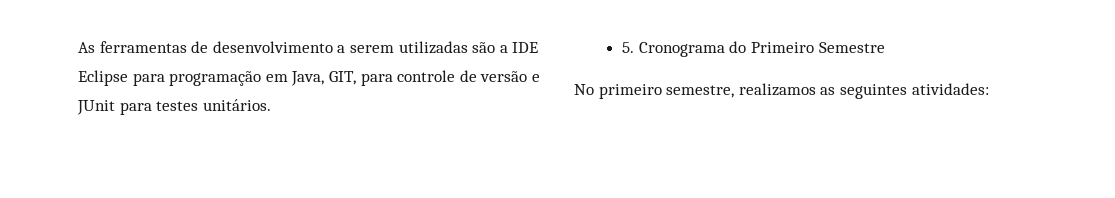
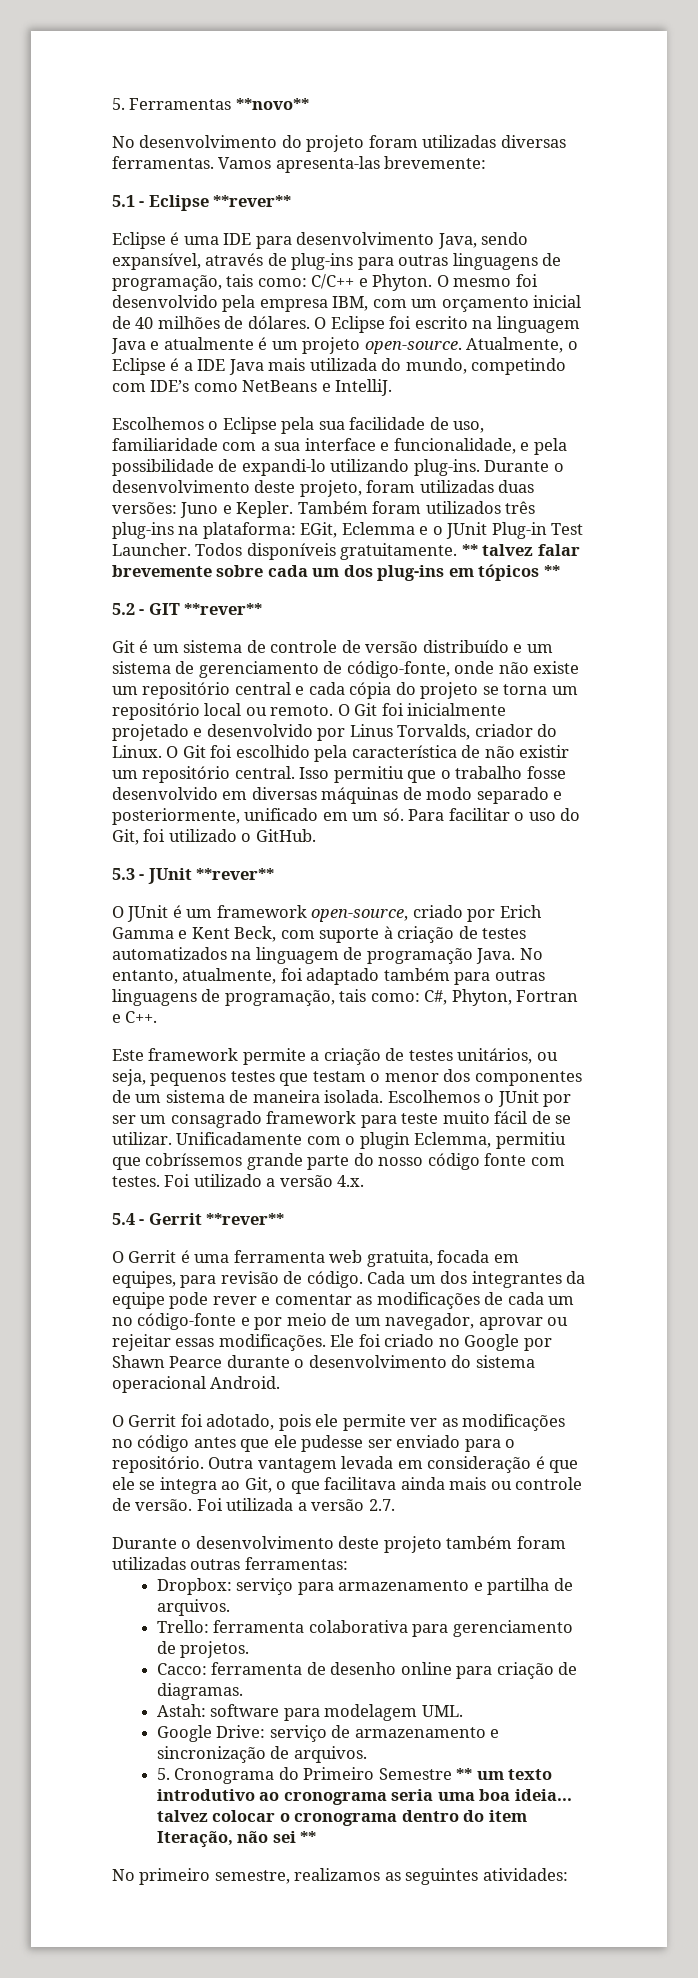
- As ferramentas de desenvolvimento a serem utilizadas são a IDE Eclipse para programação em Java, GIT, para controle de versão e JUnit para testes unitários.
+ 5. Ferramentas **novo**
+ No desenvolvimento do projeto foram utilizadas diversas ferramentas. Vamos apresenta-las brevemente:
+ 5.1 - Eclipse **rever**
+ Eclipse é uma IDE para desenvolvimento Java, sendo expansível, através de plug-ins para outras linguagens de programação, tais como: C/C++ e Phyton. O mesmo foi desenvolvido pela empresa IBM, com um orçamento inicial de 40 milhões de dólares. O Eclipse foi escrito na linguagem Java e atualmente é um projeto open-source. Atualmente, o Eclipse é a IDE Java mais utilizada do mundo, competindo com IDE’s como NetBeans e IntelliJ.
+ Escolhemos o Eclipse pela sua facilidade de uso, familiaridade com a sua interface e funcionalidade, e pela possibilidade de expandi-lo utilizando plug-ins. Durante o desenvolvimento deste projeto, foram utilizadas duas versões: Juno e Kepler. Também foram utilizados três plug-ins na plataforma: EGit, Eclemma e o JUnit Plug-in Test Launcher. Todos disponíveis gratuitamente. ** talvez falar brevemente sobre cada um dos plug-ins em tópicos **
+ 5.2 - GIT **rever**
+ Git é um sistema de controle de versão distribuído e um sistema de gerenciamento de código-fonte, onde não existe um repositório central e cada cópia do projeto se torna um repositório local ou remoto. O Git foi inicialmente projetado e desenvolvido por Linus Torvalds, criador do Linux. O Git foi escolhido pela característica de não existir um repositório central. Isso permitiu que o trabalho fosse desenvolvido em diversas máquinas de modo separado e posteriormente, unificado em um só. Para facilitar o uso do Git, foi utilizado o GitHub.
+ 5.3 - JUnit **rever**
+ O JUnit é um framework open-source, criado por Erich Gamma e Kent Beck, com suporte à criação de testes automatizados na linguagem de programação Java. No entanto, atualmente, foi adaptado também para outras linguagens de programação, tais como: C#, Phyton, Fortran e C++.
+ Este framework permite a criação de testes unitários, ou seja, pequenos testes que testam o menor dos componentes de um sistema de maneira isolada. Escolhemos o JUnit por ser um consagrado framework para teste muito fácil de se utilizar. Unificadamente com o plugin Eclemma, permitiu que cobríssemos grande parte do nosso código fonte com testes. Foi utilizado a versão 4.x.
+ 5.4 - Gerrit **rever**
+ O Gerrit é uma ferramenta web gratuita, focada em equipes, para revisão de código. Cada um dos integrantes da equipe pode rever e comentar as modificações de cada um no código-fonte e por meio de um navegador, aprovar ou rejeitar essas modificações. Ele foi criado no Google por Shawn Pearce durante o desenvolvimento do sistema operacional Android.
+ O Gerrit foi adotado, pois ele permite ver as modificações no código antes que ele pudesse ser enviado para o repositório. Outra vantagem levada em consideração é que ele se integra ao Git, o que facilitava ainda mais ou controle de versão. Foi utilizada a versão 2.7.
+ Durante o desenvolvimento deste projeto também foram utilizadas outras ferramentas:
+ Dropbox: serviço para armazenamento e partilha de arquivos.
+ Trello: ferramenta colaborativa para gerenciamento de projetos.
+ Cacco: ferramenta de desenho online para criação de diagramas.
+ Astah: software para modelagem UML.
+ Google Drive: serviço de armazenamento e sincronização de arquivos.
- 5. Cronograma do Primeiro Semestre
+ 5. Cronograma do Primeiro Semestre ** um texto introdutivo ao cronograma seria uma boa ideia... talvez colocar o cronograma dentro do item Iteração, não sei **

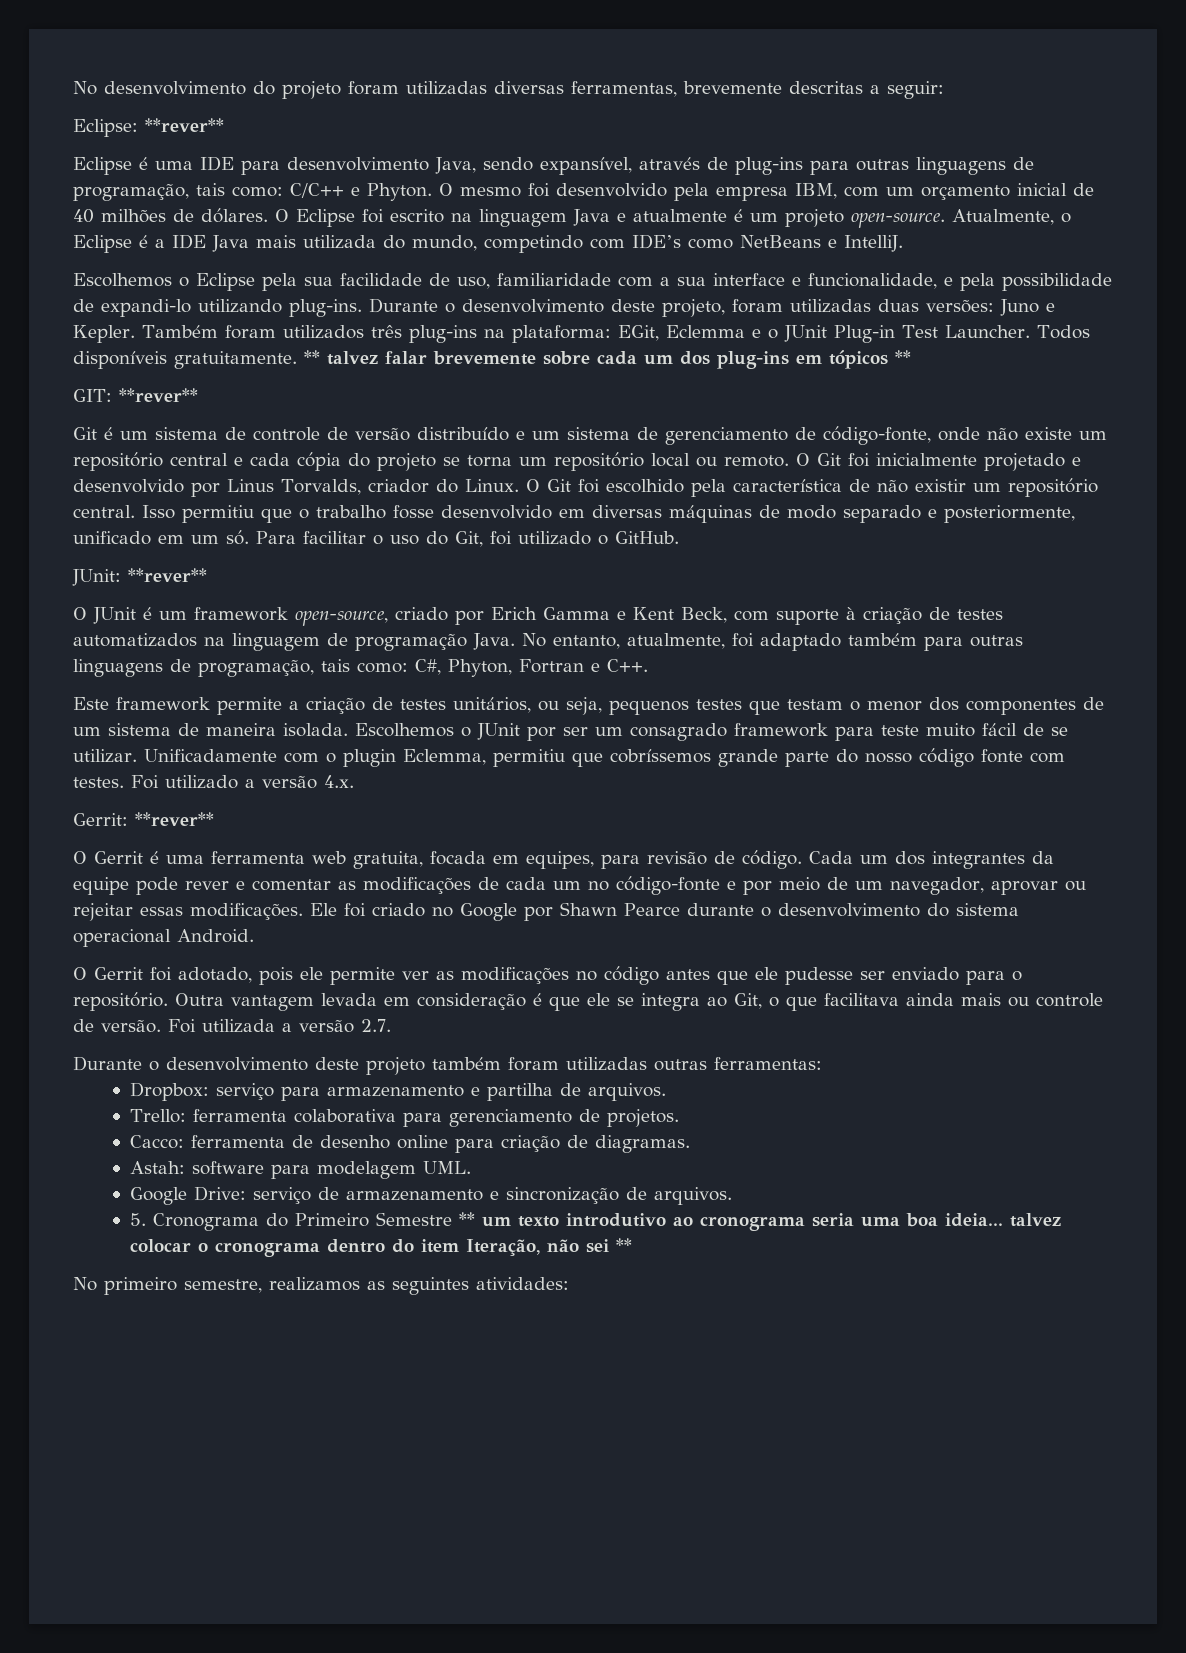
- 5. Ferramentas **novo**
- No desenvolvimento do projeto foram utilizadas diversas ferramentas. Vamos apresenta-las brevemente:
- 5.1 - Eclipse **rever**
+ No desenvolvimento do projeto foram utilizadas diversas ferramentas, brevemente descritas a seguir:
+ Eclipse: **rever**
- 5.2 - GIT **rever**
+ GIT: **rever**
- 5.3 - JUnit **rever**
+ JUnit: **rever**
- 5.4 - Gerrit **rever**
+ Gerrit: **rever**

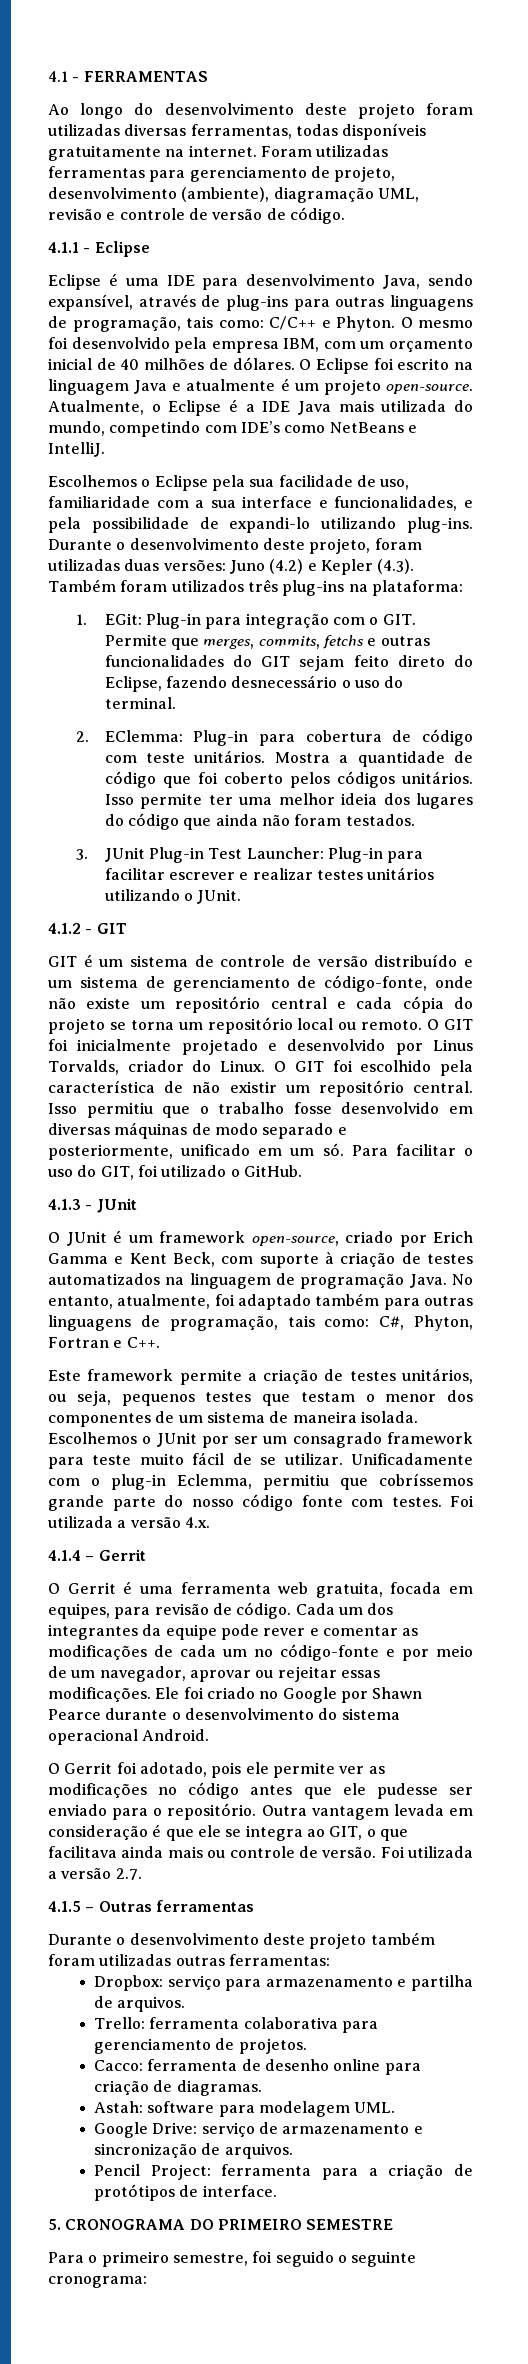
- No desenvolvimento do projeto foram utilizadas diversas ferramentas, brevemente descritas a seguir:
- Eclipse: **rever**
+ 4.1 - FERRAMENTAS
+ Ao longo do desenvolvimento deste projeto foram utilizadas diversas ferramentas, todas disponíveis gratuitamente na internet. Foram utilizadas ferramentas para gerenciamento de projeto, desenvolvimento (ambiente), diagramação UML, revisão e controle de versão de código.
+ 4.1.1 - Eclipse
- Escolhemos o Eclipse pela sua facilidade de uso, familiaridade com a sua interface e funcionalidade, e pela possibilidade de expandi-lo utilizando plug-ins.
+ Escolhemos o Eclipse pela sua facilidade de uso, familiaridade com a sua interface e funcionalidades, e pela possibilidade de expandi-lo utilizando plug-ins.
- Durante o desenvolvimento deste projeto, foram utilizadas duas versões: Juno e Kepler. Também foram utilizados três plug-ins na plataforma: EGit, Eclemma e o JUnit Plug-in Test Launcher. Todos disponíveis gratuitamente. ** talvez falar brevemente sobre cada um dos plug-ins em tópicos **
- GIT: **rever**
- Git é um sistema de controle de versão distribuído e um sistema de gerenciamento de código-fonte, onde não existe um repositório central e cada cópia do projeto se torna um repositório local ou remoto.
+ Durante o desenvolvimento deste projeto, foram utilizadas duas versões: Juno (4.2) e Kepler (4.3). Também foram utilizados três plug-ins na plataforma:
+ 1. EGit: Plug-in para integração com o GIT. Permite que merges, commits, fetchs e outras funcionalidades do GIT sejam feito direto do Eclipse, fazendo desnecessário o uso do terminal.
+ 2. EClemma: Plug-in para cobertura de código com teste unitários. Mostra a quantidade de código que foi coberto pelos códigos unitários. Isso permite ter uma melhor ideia dos lugares do código que ainda não foram testados.
+ 3. JUnit Plug-in Test Launcher: Plug-in para facilitar escrever e realizar testes unitários utilizando o JUnit.
+ 4.1.2 - GIT
+ GIT é um sistema de controle de versão distribuído e um sistema de gerenciamento de código-fonte, onde não existe um repositório central e cada cópia do projeto se torna um repositório local ou remoto.
- O Git foi inicialmente projetado e desenvolvido por Linus Torvalds, criador do Linux.
+ O GIT foi inicialmente projetado e desenvolvido por Linus Torvalds, criador do Linux.
- O Git foi escolhido pela característica de não existir um repositório central.
+ O GIT foi escolhido pela característica de não existir um repositório central.
- Para facilitar o uso do Git, foi utilizado o GitHub.
+ Para facilitar o uso do GIT, foi utilizado o GitHub.
- JUnit: **rever**
+ 4.1.3 - JUnit
- Unificadamente com o plugin Eclemma, permitiu que cobríssemos grande parte do nosso código fonte com testes.
+ Unificadamente com o plug-in Eclemma, permitiu que cobríssemos grande parte do nosso código fonte com testes.
- Foi utilizado a versão 4.x.
+ Foi utilizada a versão 4.x.
- Gerrit: **rever**
+ 4.1.4 – Gerrit
- Outra vantagem levada em consideração é que ele se integra ao Git, o que facilitava ainda mais ou controle de versão.
+ Outra vantagem levada em consideração é que ele se integra ao GIT, o que facilitava ainda mais ou controle de versão.
+ 4.1.5 – Outras ferramentas
- 5. Cronograma do Primeiro Semestre ** um texto introdutivo ao cronograma seria uma boa ideia... talvez colocar o cronograma dentro do item Iteração, não sei **
- No primeiro semestre, realizamos as seguintes atividades:
+ Pencil Project: ferramenta para a criação de protótipos de interface.
+ 5. CRONOGRAMA DO PRIMEIRO SEMESTRE
+ Para o primeiro semestre, foi seguido o seguinte cronograma:

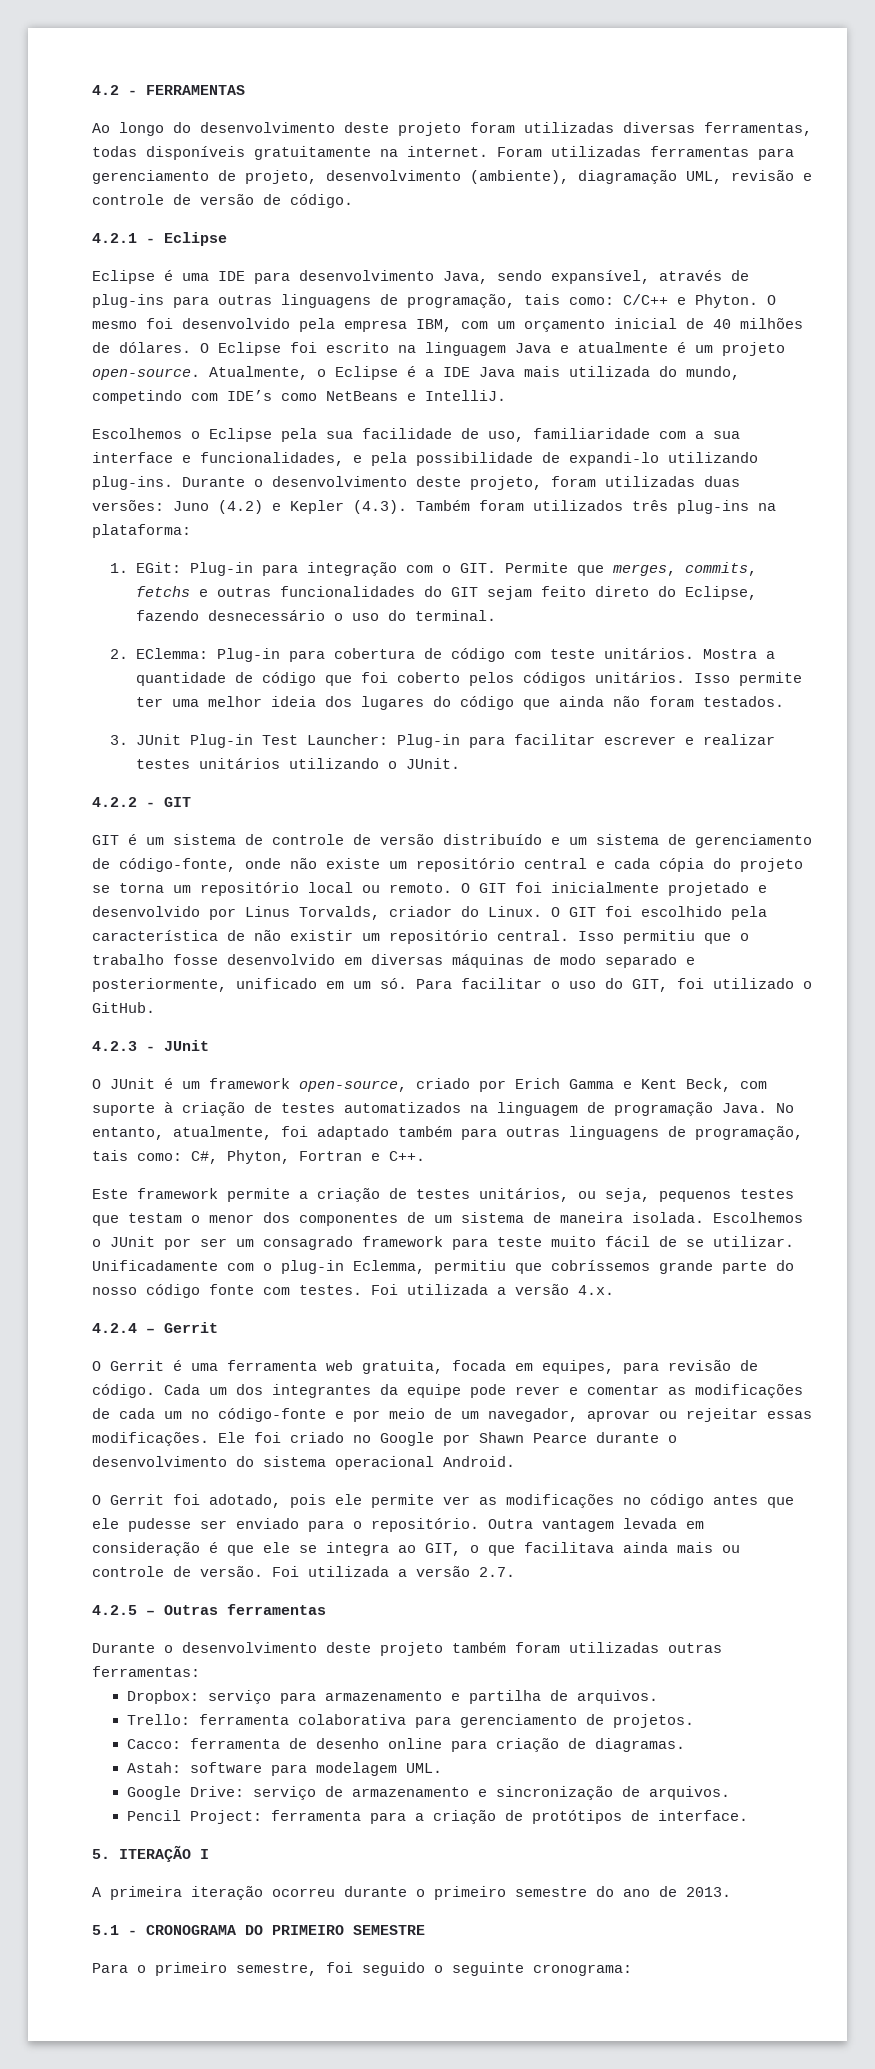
- 4.1 - FERRAMENTAS
+ 4.2 - FERRAMENTAS
- 4.1.1 - Eclipse
+ 4.2.1 - Eclipse
- 4.1.2 - GIT
+ 4.2.2 - GIT
- 4.1.3 - JUnit
+ 4.2.3 - JUnit
- 4.1.4 – Gerrit
+ 4.2.4 – Gerrit
- 4.1.5 – Outras ferramentas
+ 4.2.5 – Outras ferramentas
- 5. CRONOGRAMA DO PRIMEIRO SEMESTRE
+ 5. ITERAÇÃO I
+ A primeira iteração ocorreu durante o primeiro semestre do ano de 2013.
+ 5.1 - CRONOGRAMA DO PRIMEIRO SEMESTRE

